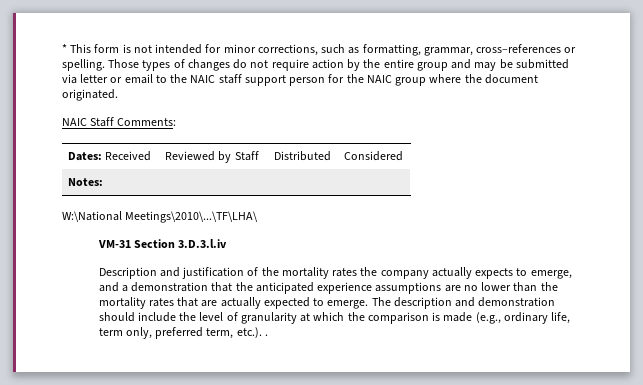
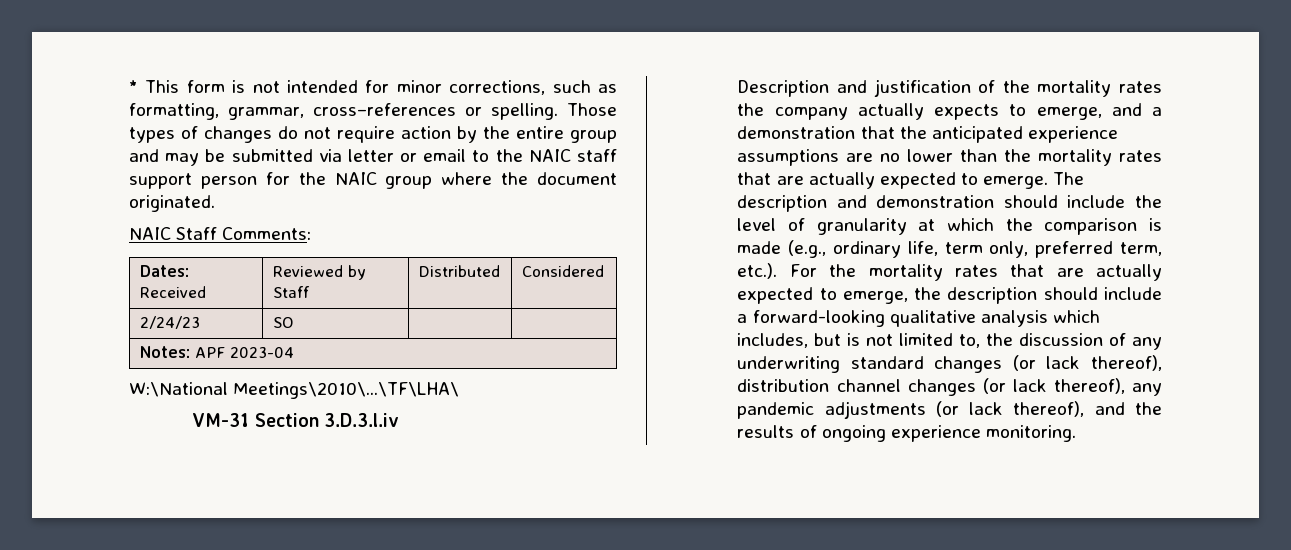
+ 2/24/23 | SO | |
- Notes:
+ Notes: APF 2023-04
- The description and demonstration should include the level of granularity at which the comparison is made (e.g., ordinary life, term only, preferred term, etc.). .
+ The description and demonstration should include the level of granularity at which the comparison is made (e.g., ordinary life, term only, preferred term, etc.). For the mortality rates that are actually expected to emerge, the description should include a forward-looking qualitative analysis which includes, but is not limited to, the discussion of any underwriting standard changes (or lack thereof), distribution channel changes (or lack thereof), any pandemic adjustments (or lack thereof), and the results of ongoing experience monitoring.

